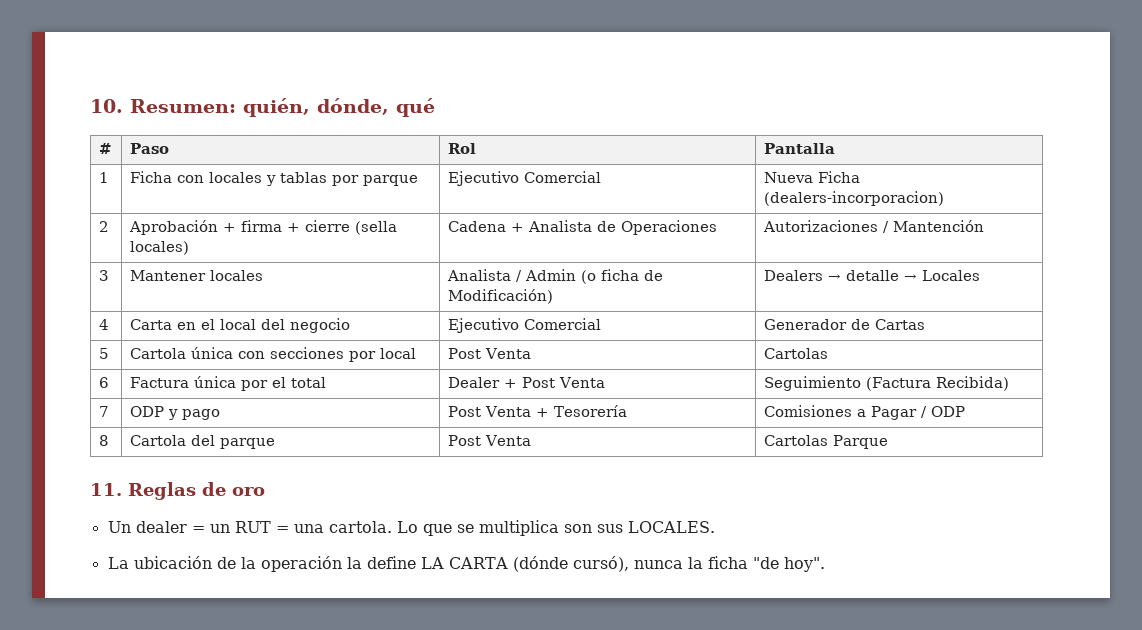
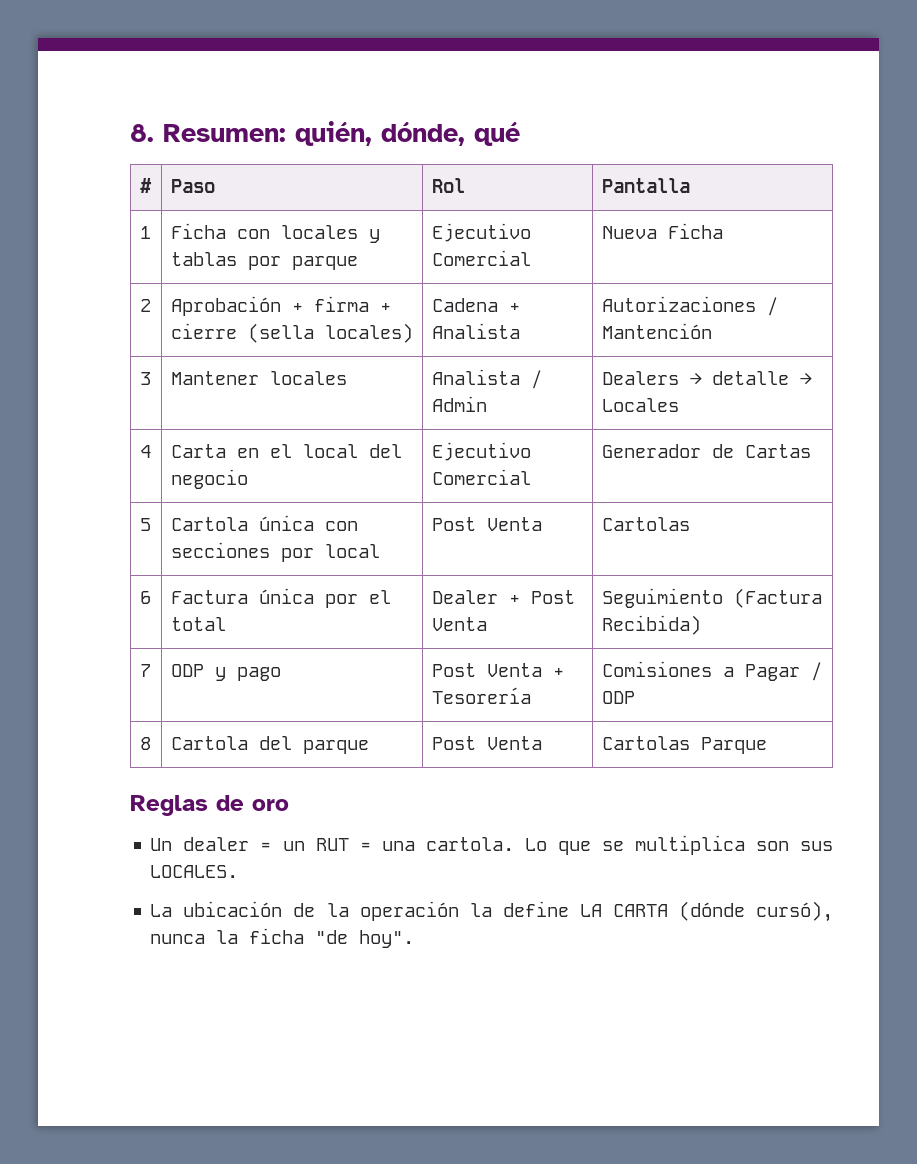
- 10. Resumen: quién, dónde, qué
+ 8. Resumen: quién, dónde, qué
- 1 | Ficha con locales y tablas por parque | Ejecutivo Comercial | Nueva Ficha (dealers-incorporacion)
+ 1 | Ficha con locales y tablas por parque | Ejecutivo Comercial | Nueva Ficha
- 2 | Aprobación + firma + cierre (sella locales) | Cadena + Analista de Operaciones | Autorizaciones / Mantención
+ 2 | Aprobación + firma + cierre (sella locales) | Cadena + Analista | Autorizaciones / Mantención
- 3 | Mantener locales | Analista / Admin (o ficha de Modificación) | Dealers → detalle → Locales
+ 3 | Mantener locales | Analista / Admin | Dealers → detalle → Locales
- 11. Reglas de oro
+ Reglas de oro

